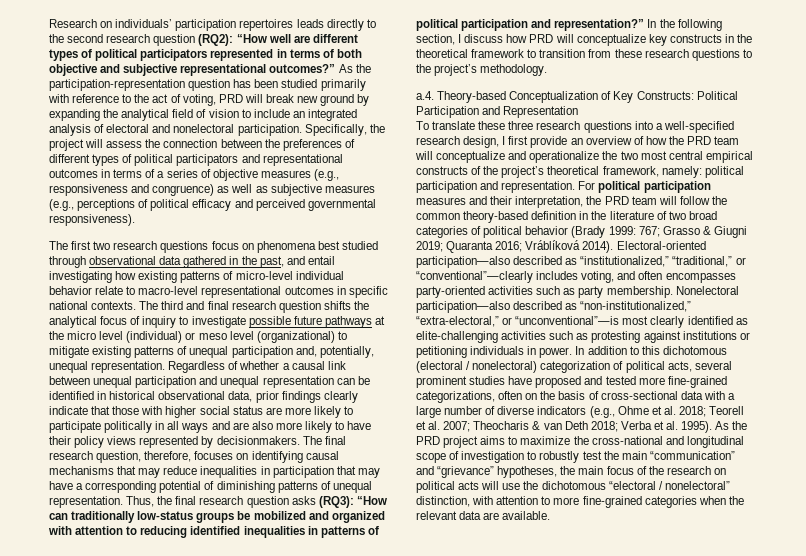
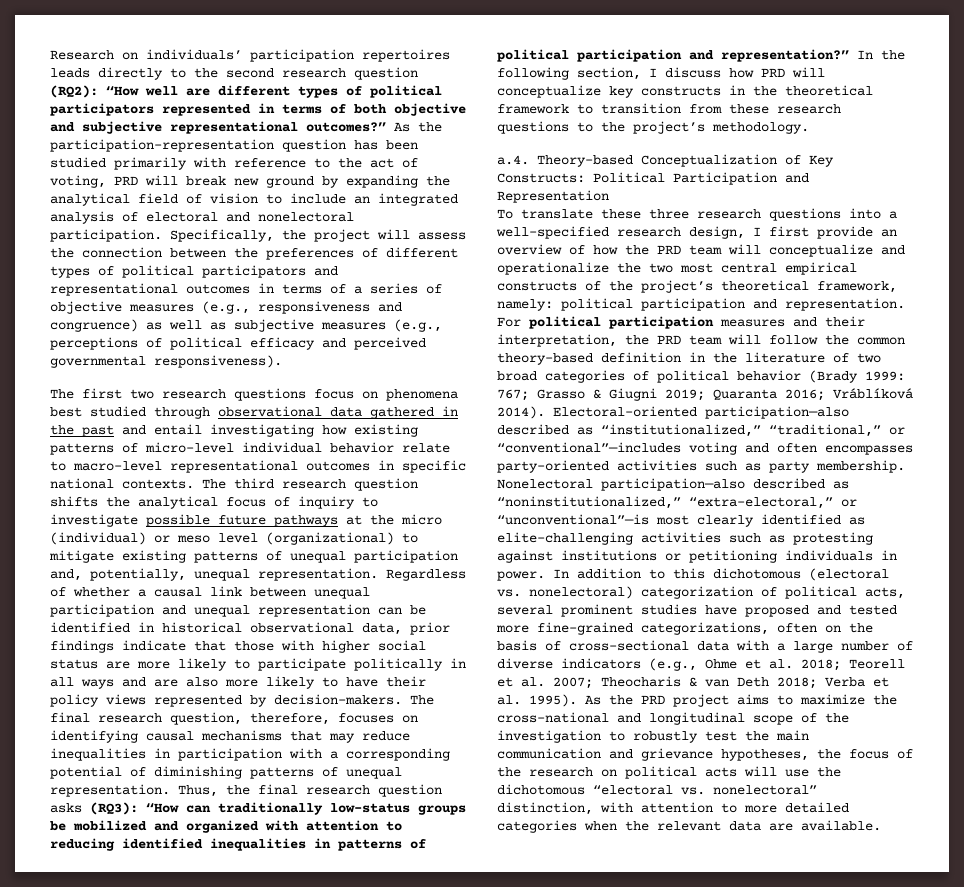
- The first two research questions focus on phenomena best studied through observational data gathered in the past, and entail investigating how existing patterns of micro-level individual behavior relate to macro-level representational outcomes in specific national contexts.
+ The first two research questions focus on phenomena best studied through observational data gathered in the past and entail investigating how existing patterns of micro-level individual behavior relate to macro-level representational outcomes in specific national contexts.
- The third and final research question shifts the analytical focus of inquiry to investigate possible future pathways at the micro level (individual) or meso level (organizational) to mitigate existing patterns of unequal participation and, potentially, unequal representation.
+ The third research question shifts the analytical focus of inquiry to investigate possible future pathways at the micro (individual) or meso level (organizational) to mitigate existing patterns of unequal participation and, potentially, unequal representation.
- Regardless of whether a causal link between unequal participation and unequal representation can be identified in historical observational data, prior findings clearly indicate that those with higher social status are more likely to participate politically in all ways and are also more likely to have their policy views represented by decisionmakers.
+ Regardless of whether a causal link between unequal participation and unequal representation can be identified in historical observational data, prior findings indicate that those with higher social status are more likely to participate politically in all ways and are also more likely to have their policy views represented by decision-makers.
- The final research question, therefore, focuses on identifying causal mechanisms that may reduce inequalities in participation that may have a corresponding potential of diminishing patterns of unequal representation.
+ The final research question, therefore, focuses on identifying causal mechanisms that may reduce inequalities in participation with a corresponding potential of diminishing patterns of unequal representation.
- Electoral-oriented participation—also described as “institutionalized,” “traditional,” or “conventional”—clearly includes voting, and often encompasses party-oriented activities such as party membership.
+ Electoral-oriented participation—also described as “institutionalized,” “traditional,” or “conventional”—includes voting and often encompasses party-oriented activities such as party membership.
- Nonelectoral participation—also described as “non-institutionalized,” “extra-electoral,” or “unconventional”—is most clearly identified as elite-challenging activities such as protesting against institutions or petitioning individuals in power.
+ Nonelectoral participation—also described as “noninstitutionalized,” “extra-electoral,” or “unconventional”—is most clearly identified as elite-challenging activities such as protesting against institutions or petitioning individuals in power.
- In addition to this dichotomous (electoral / nonelectoral) categorization of political acts, several prominent studies have proposed and tested more fine-grained categorizations, often on the basis of cross-sectional data with a large number of diverse indicators (e.g., Ohme et al. 2018; Teorell et al. 2007; Theocharis & van Deth 2018; Verba et al. 1995).
+ In addition to this dichotomous (electoral vs. nonelectoral) categorization of political acts, several prominent studies have proposed and tested more fine-grained categorizations, often on the basis of cross-sectional data with a large number of diverse indicators (e.g., Ohme et al. 2018; Teorell et al. 2007; Theocharis & van Deth 2018; Verba et al. 1995).
- As the PRD project aims to maximize the cross-national and longitudinal scope of investigation to robustly test the main “communication” and “grievance” hypotheses, the main focus of the research on political acts will use the dichotomous “electoral / nonelectoral” distinction, with attention to more fine-grained categories when the relevant data are available.
+ As the PRD project aims to maximize the cross-national and longitudinal scope of the investigation to robustly test the main communication and grievance hypotheses, the focus of the research on political acts will use the dichotomous “electoral vs. nonelectoral” distinction, with attention to more detailed categories when the relevant data are available.

